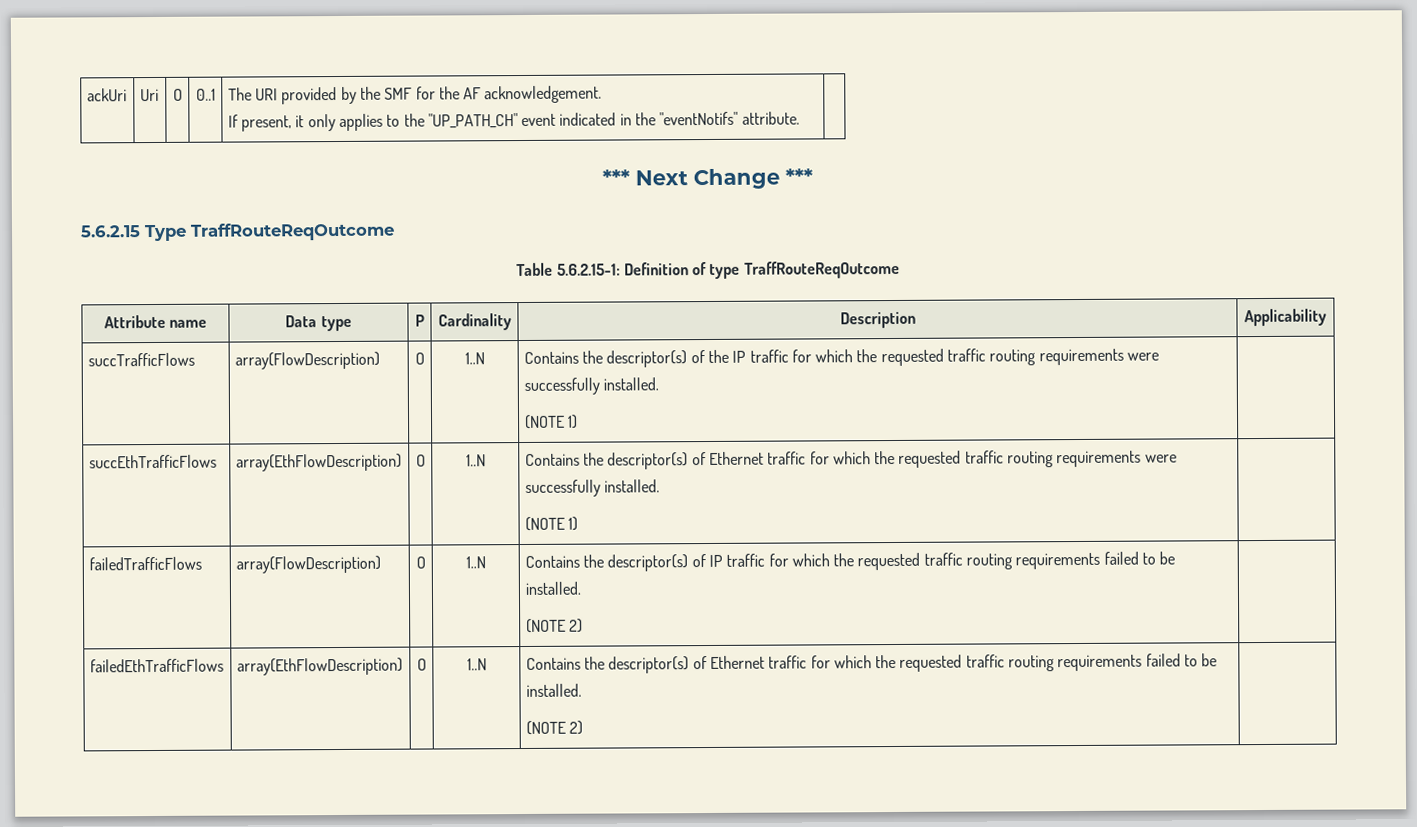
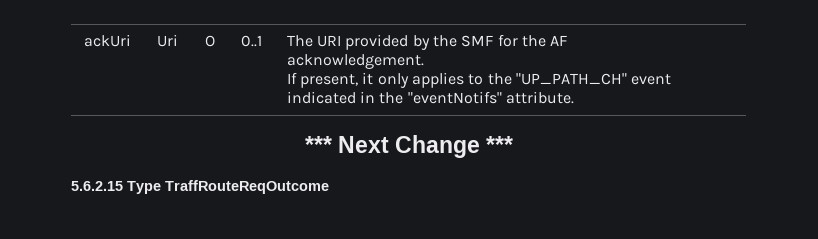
- Table 5.6.2.15-1: Definition of type TraffRouteReqOutcome
- Attribute name | Data type | P | Cardinality | Description | Applicability
- succTrafficFlows | array(FlowDescription) | O | 1..N | Contains the descriptor(s) of the IP traffic for which the requested traffic routing requirements were successfully installed.
- (NOTE 1) |
- succEthTrafficFlows | array(EthFlowDescription) | O | 1..N | Contains the descriptor(s) of Ethernet traffic for which the requested traffic routing requirements were successfully installed.
- (NOTE 1) |
- failedTrafficFlows | array(FlowDescription) | O | 1..N | Contains the descriptor(s) of IP traffic for which the requested traffic routing requirements failed to be installed.
- (NOTE 2) |
- failedEthTrafficFlows | array(EthFlowDescription) | O | 1..N | Contains the descriptor(s) of Ethernet traffic for which the requested traffic routing requirements failed to be installed.
- (NOTE 2) |

